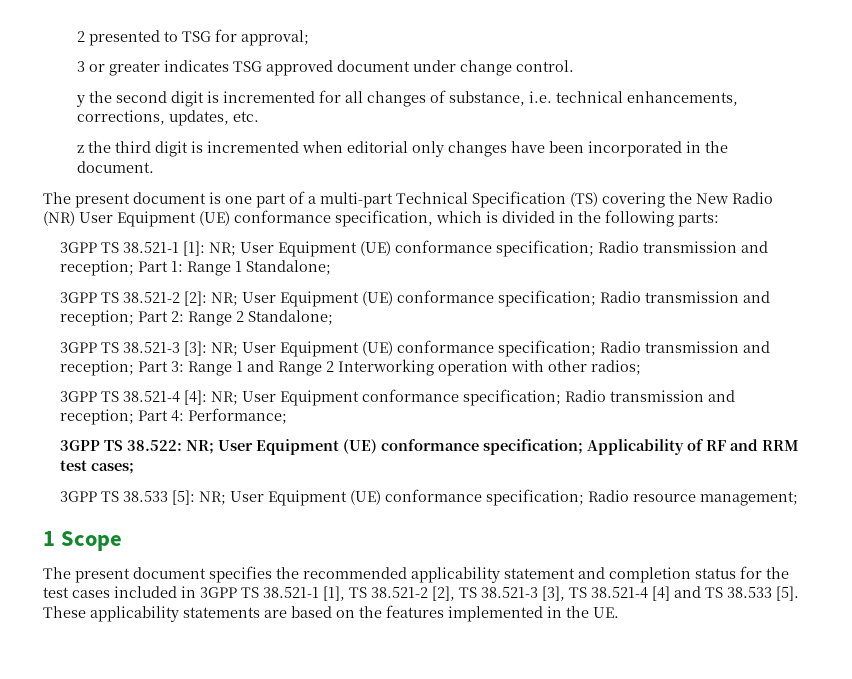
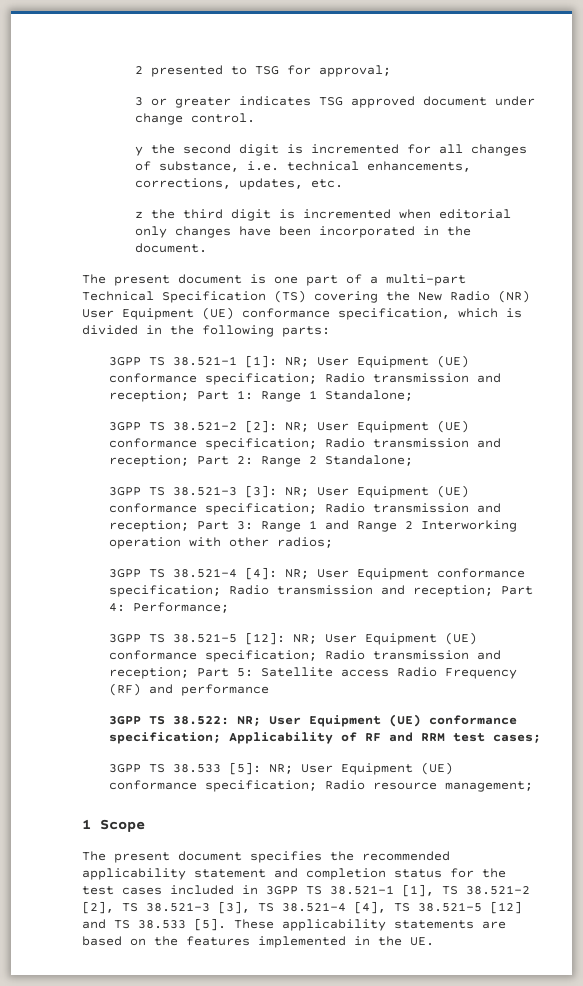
+ 3GPP TS 38.521-5 [12]: NR; User Equipment (UE) conformance specification; Radio transmission and reception; Part 5: Satellite access Radio Frequency (RF) and performance
- The present document specifies the recommended applicability statement and completion status for the test cases included in 3GPP TS 38.521-1 [1], TS 38.521-2 [2], TS 38.521-3 [3], TS 38.521-4 [4] and TS 38.533 [5].
+ The present document specifies the recommended applicability statement and completion status for the test cases included in 3GPP TS 38.521-1 [1], TS 38.521-2 [2], TS 38.521-3 [3], TS 38.521-4 [4], TS 38.521-5 [12] and TS 38.533 [5].

